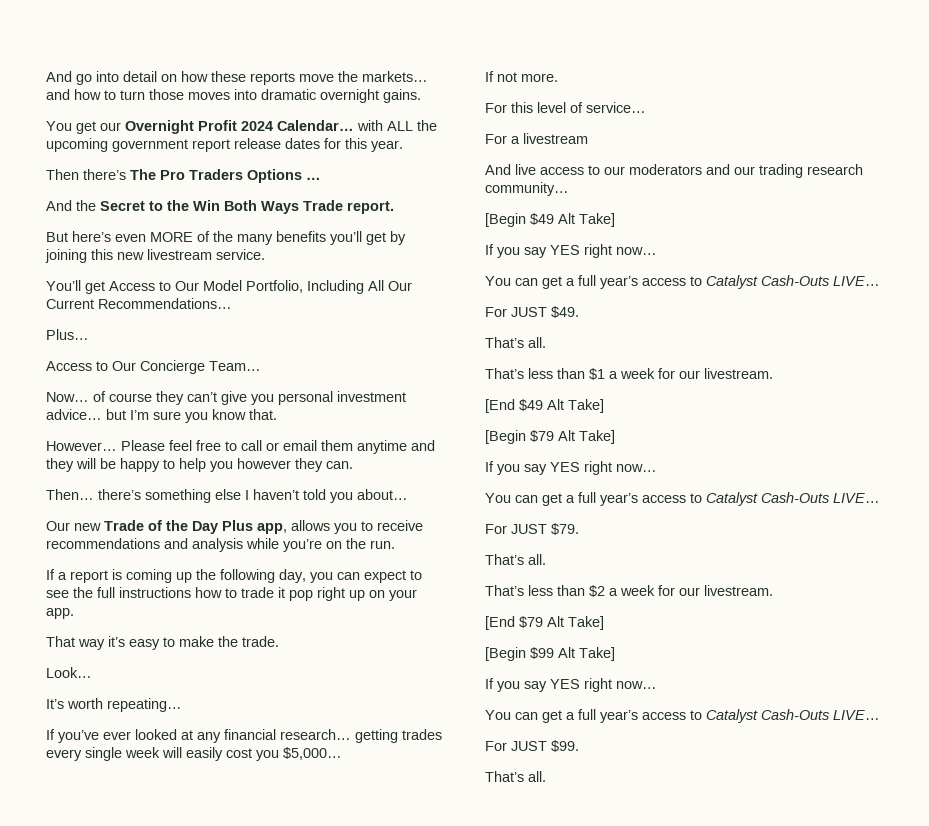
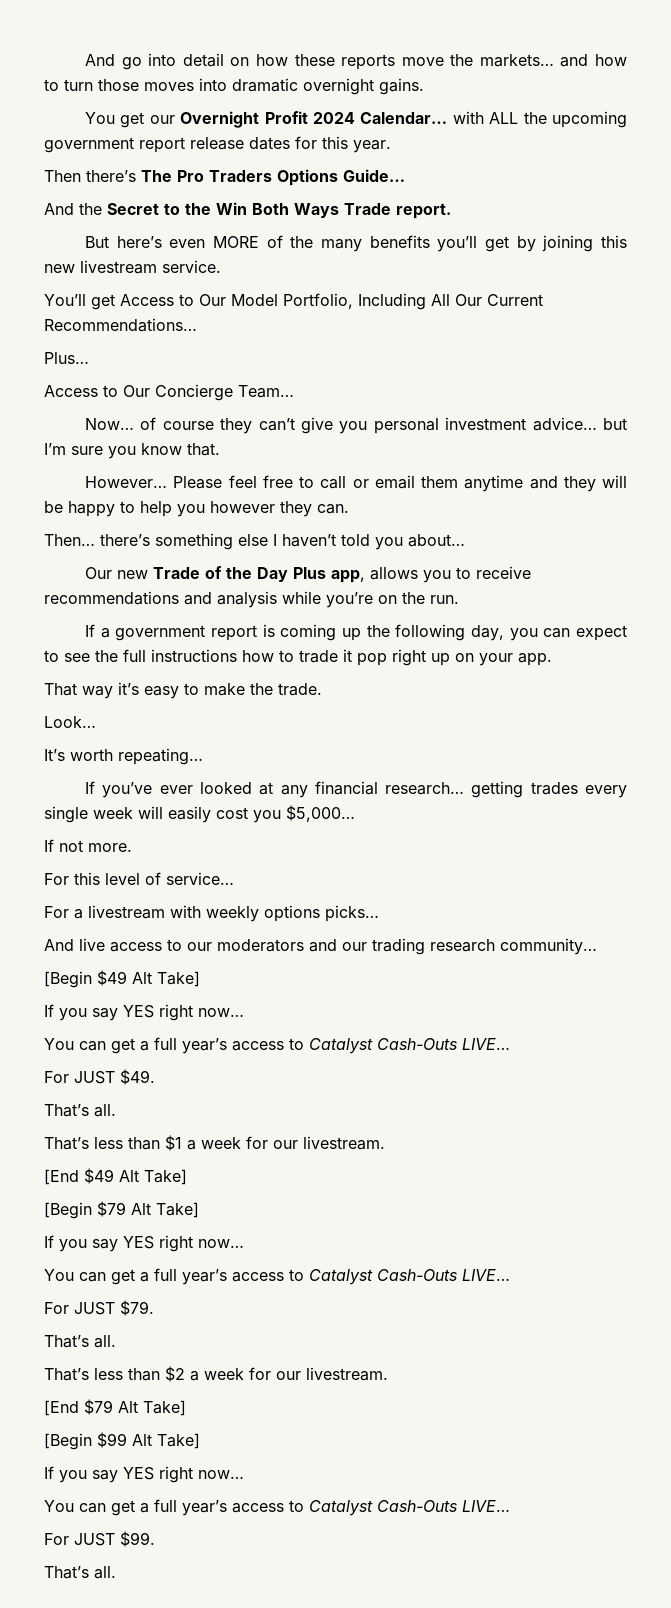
- Then there’s The Pro Traders Options …
+ Then there’s The Pro Traders Options Guide…
- If a report is coming up the following day, you can expect to see the full instructions how to trade it pop right up on your app.
+ If a government report is coming up the following day, you can expect to see the full instructions how to trade it pop right up on your app.
- For a livestream
+ For a livestream with weekly options picks…

